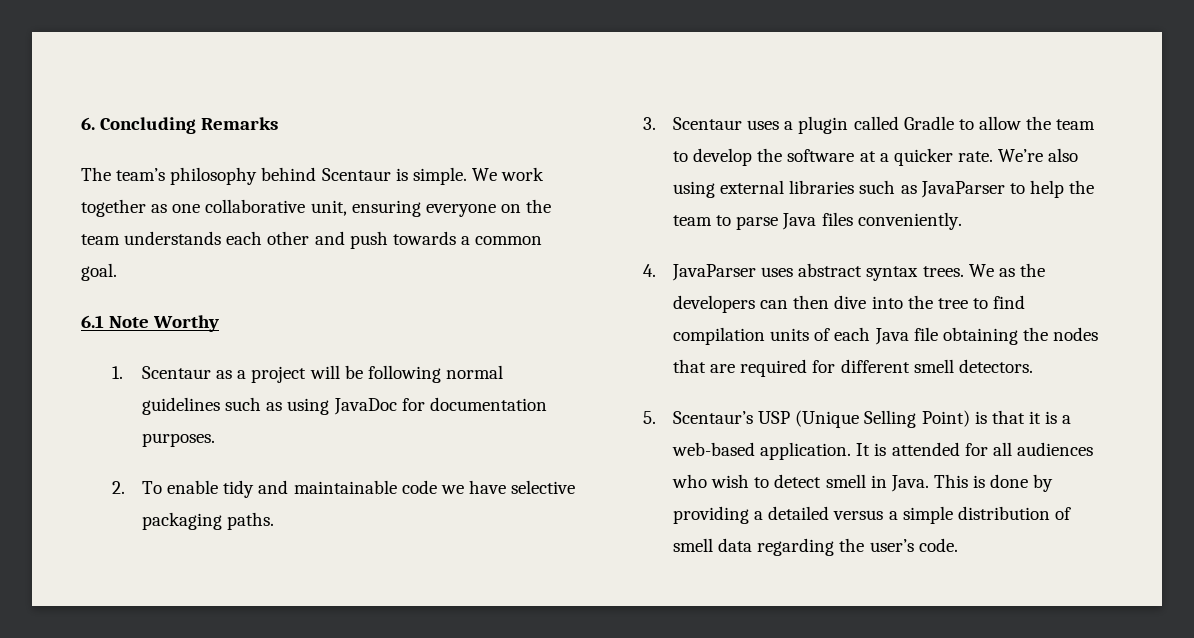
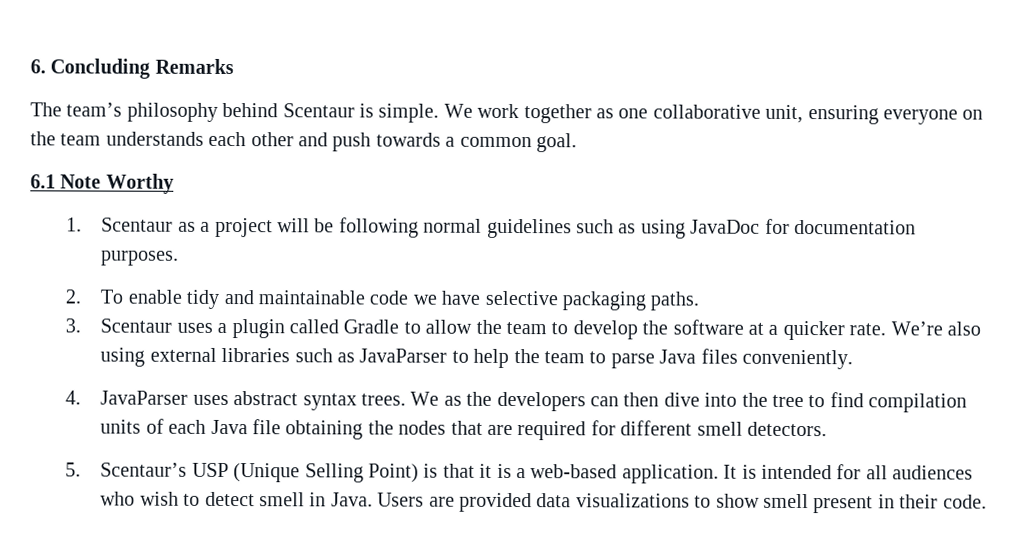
- It is attended for all audiences who wish to detect smell in Java.
+ It is intended for all audiences who wish to detect smell in Java.
- This is done by providing a detailed versus a simple distribution of smell data regarding the user’s code.
+ Users are provided data visualizations to show smell present in their code.

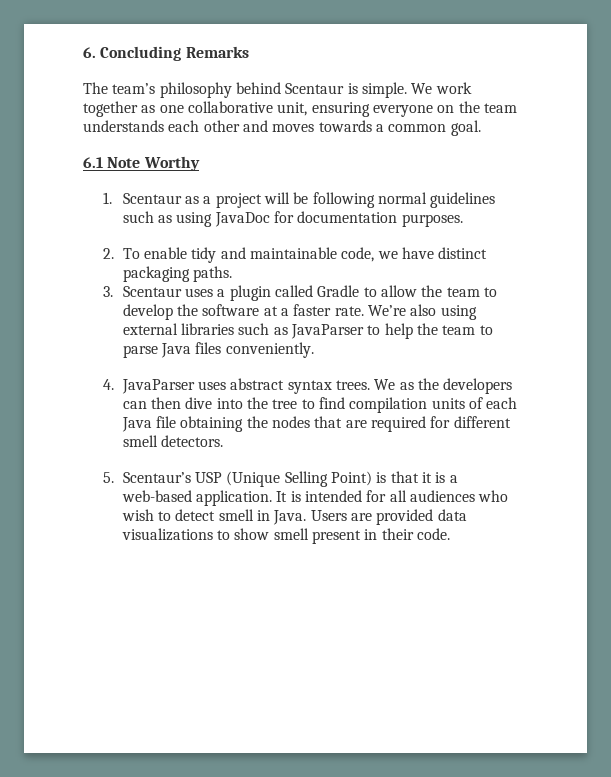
- We work together as one collaborative unit, ensuring everyone on the team understands each other and push towards a common goal.
+ We work together as one collaborative unit, ensuring everyone on the team understands each other and moves towards a common goal.
- 2. To enable tidy and maintainable code we have selective packaging paths.
+ 2. To enable tidy and maintainable code, we have distinct packaging paths.
- 3. Scentaur uses a plugin called Gradle to allow the team to develop the software at a quicker rate.
+ 3. Scentaur uses a plugin called Gradle to allow the team to develop the software at a faster rate.

